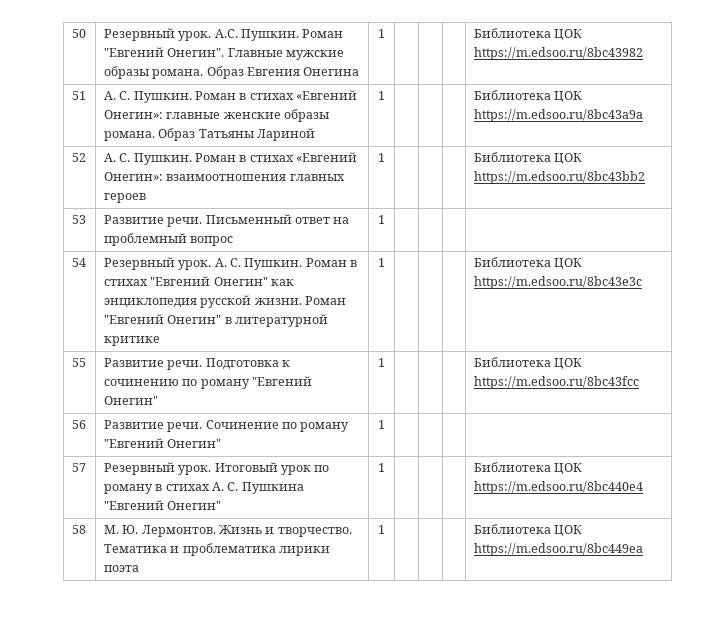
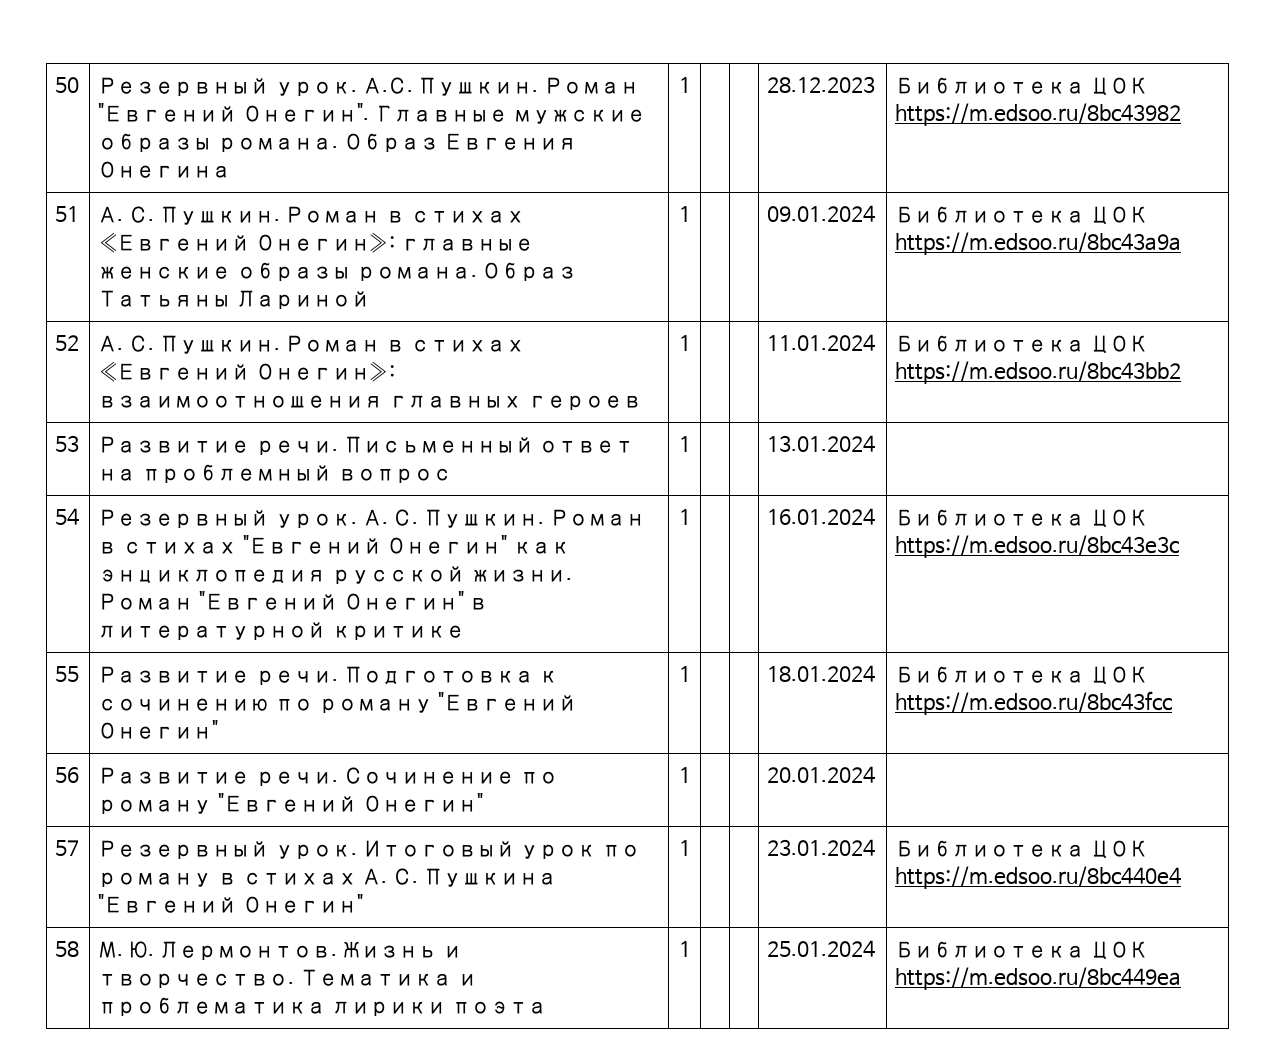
- 50 | Резервный урок. А.С. Пушкин. Роман "Евгений Онегин". Главные мужские образы романа. Образ Евгения Онегина | 1 | | | | Библиотека ЦОК https://m.edsoo.ru/8bc43982
+ 50 | Резервный урок. А.С. Пушкин. Роман "Евгений Онегин". Главные мужские образы романа. Образ Евгения Онегина | 1 | | | 28.12.2023 | Библиотека ЦОК https://m.edsoo.ru/8bc43982
- 51 | А. С. Пушкин. Роман в стихах «Евгений Онегин»: главные женские образы романа. Образ Татьяны Лариной | 1 | | | | Библиотека ЦОК https://m.edsoo.ru/8bc43a9a
+ 51 | А. С. Пушкин. Роман в стихах «Евгений Онегин»: главные женские образы романа. Образ Татьяны Лариной | 1 | | | 09.01.2024 | Библиотека ЦОК https://m.edsoo.ru/8bc43a9a
- 52 | А. С. Пушкин. Роман в стихах «Евгений Онегин»: взаимоотношения главных героев | 1 | | | | Библиотека ЦОК https://m.edsoo.ru/8bc43bb2
+ 52 | А. С. Пушкин. Роман в стихах «Евгений Онегин»: взаимоотношения главных героев | 1 | | | 11.01.2024 | Библиотека ЦОК https://m.edsoo.ru/8bc43bb2
- 53 | Развитие речи. Письменный ответ на проблемный вопрос | 1 | | | |
+ 53 | Развитие речи. Письменный ответ на проблемный вопрос | 1 | | | 13.01.2024 |
- 54 | Резервный урок. А. С. Пушкин. Роман в стихах "Евгений Онегин" как энциклопедия русской жизни. Роман "Евгений Онегин" в литературной критике | 1 | | | | Библиотека ЦОК https://m.edsoo.ru/8bc43e3c
+ 54 | Резервный урок. А. С. Пушкин. Роман в стихах "Евгений Онегин" как энциклопедия русской жизни. Роман "Евгений Онегин" в литературной критике | 1 | | | 16.01.2024 | Библиотека ЦОК https://m.edsoo.ru/8bc43e3c
- 55 | Развитие речи. Подготовка к сочинению по роману "Евгений Онегин" | 1 | | | | Библиотека ЦОК https://m.edsoo.ru/8bc43fcc
+ 55 | Развитие речи. Подготовка к сочинению по роману "Евгений Онегин" | 1 | | | 18.01.2024 | Библиотека ЦОК https://m.edsoo.ru/8bc43fcc
- 56 | Развитие речи. Сочинение по роману "Евгений Онегин" | 1 | | | |
+ 56 | Развитие речи. Сочинение по роману "Евгений Онегин" | 1 | | | 20.01.2024 |
- 57 | Резервный урок. Итоговый урок по роману в стихах А. С. Пушкина "Евгений Онегин" | 1 | | | | Библиотека ЦОК https://m.edsoo.ru/8bc440e4
+ 57 | Резервный урок. Итоговый урок по роману в стихах А. С. Пушкина "Евгений Онегин" | 1 | | | 23.01.2024 | Библиотека ЦОК https://m.edsoo.ru/8bc440e4
- 58 | М. Ю. Лермонтов. Жизнь и творчество. Тематика и проблематика лирики поэта | 1 | | | | Библиотека ЦОК https://m.edsoo.ru/8bc449ea
+ 58 | М. Ю. Лермонтов. Жизнь и творчество. Тематика и проблематика лирики поэта | 1 | | | 25.01.2024 | Библиотека ЦОК https://m.edsoo.ru/8bc449ea

